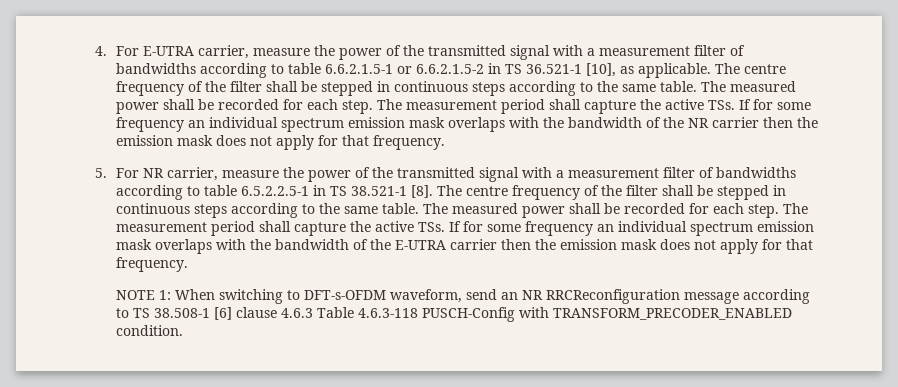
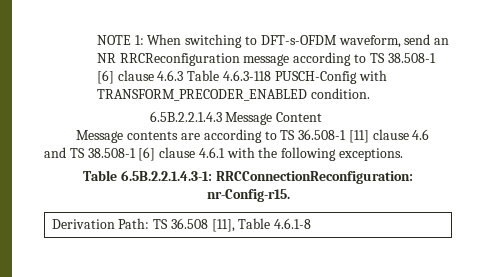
- 4. For E-UTRA carrier, measure the power of the transmitted signal with a measurement filter of bandwidths according to table 6.6.2.1.5-1 or 6.6.2.1.5-2 in TS 36.521-1 [10], as applicable. The centre frequency of the filter shall be stepped in continuous steps according to the same table. The measured power shall be recorded for each step. The measurement period shall capture the active TSs. If for some frequency an individual spectrum emission mask overlaps with the bandwidth of the NR carrier then the emission mask does not apply for that frequency.
- 5. For NR carrier, measure the power of the transmitted signal with a measurement filter of bandwidths according to table 6.5.2.2.5-1 in TS 38.521-1 [8]. The centre frequency of the filter shall be stepped in continuous steps according to the same table. The measured power shall be recorded for each step. The measurement period shall capture the active TSs. If for some frequency an individual spectrum emission mask overlaps with the bandwidth of the E-UTRA carrier then the emission mask does not apply for that frequency.
+ 6.5B.2.2.1.4.3 Message Content
+ Message contents are according to TS 36.508-1 [11] clause 4.6 and TS 38.508-1 [6] clause 4.6.1 with the following exceptions.
+ Table 6.5B.2.2.1.4.3-1: RRCConnectionReconfiguration: nr-Config-r15.
+ Derivation Path: TS 36.508 [11], Table 4.6.1-8

